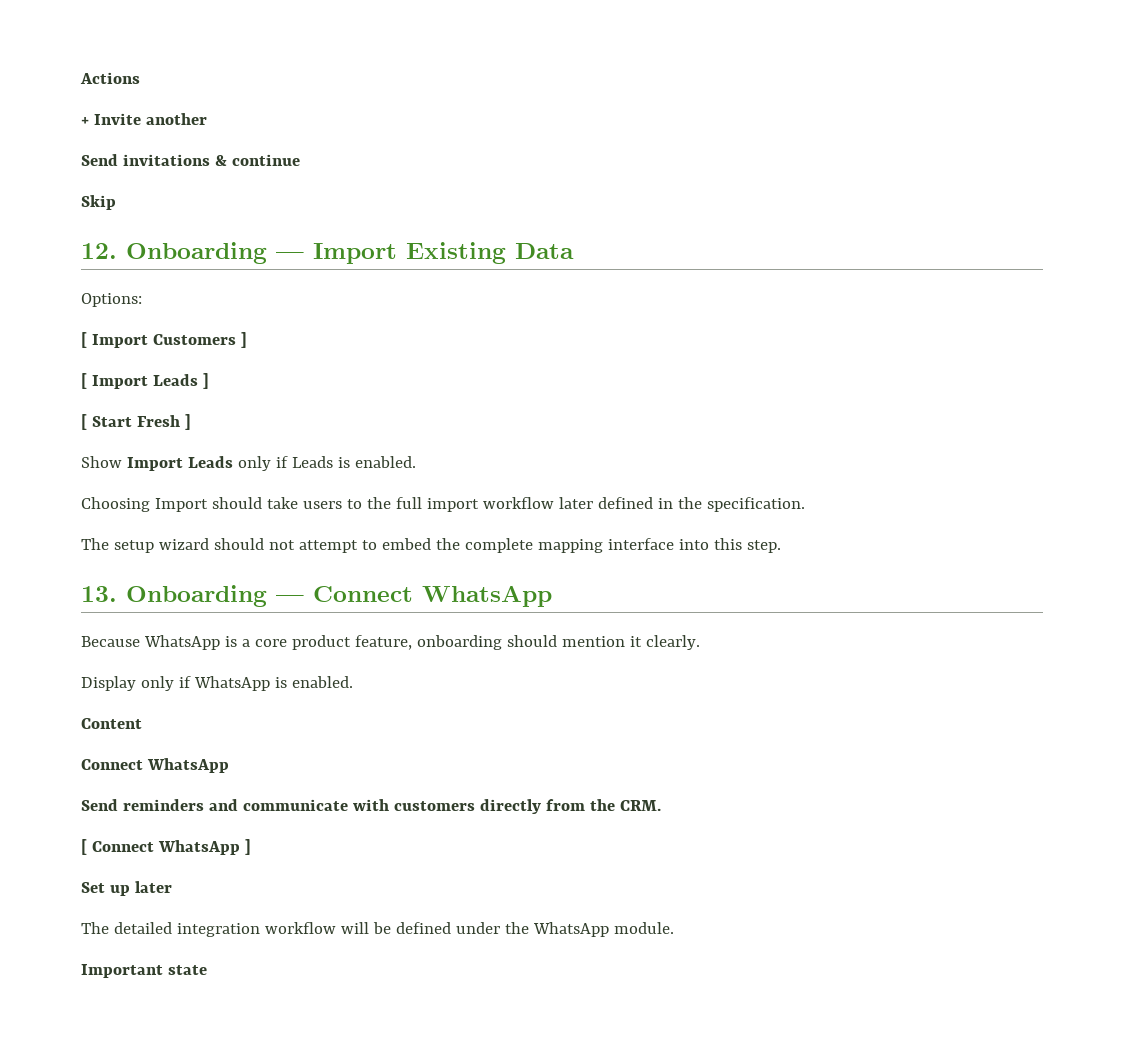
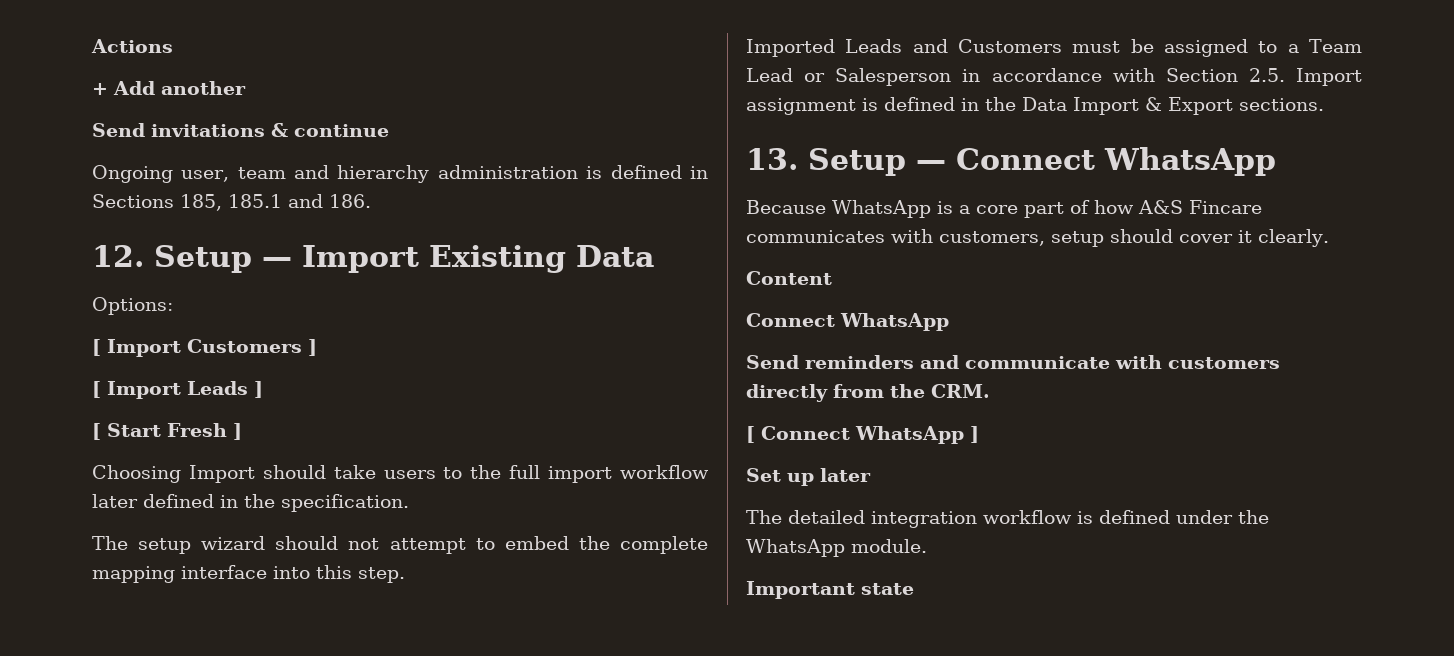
- + Invite another
+ + Add another
- Skip
+ Ongoing user, team and hierarchy administration is defined in Sections 185, 185.1 and 186.
- 12. Onboarding — Import Existing Data
+ 12. Setup — Import Existing Data
- Show Import Leads only if Leads is enabled.
+ Imported Leads and Customers must be assigned to a Team Lead or Salesperson in accordance with Section 2.5. Import assignment is defined in the Data Import & Export sections.
- 13. Onboarding — Connect WhatsApp
+ 13. Setup — Connect WhatsApp
- Because WhatsApp is a core product feature, onboarding should mention it clearly.
- Display only if WhatsApp is enabled.
+ Because WhatsApp is a core part of how A&S Fincare communicates with customers, setup should cover it clearly.
- The detailed integration workflow will be defined under the WhatsApp module.
+ The detailed integration workflow is defined under the WhatsApp module.

